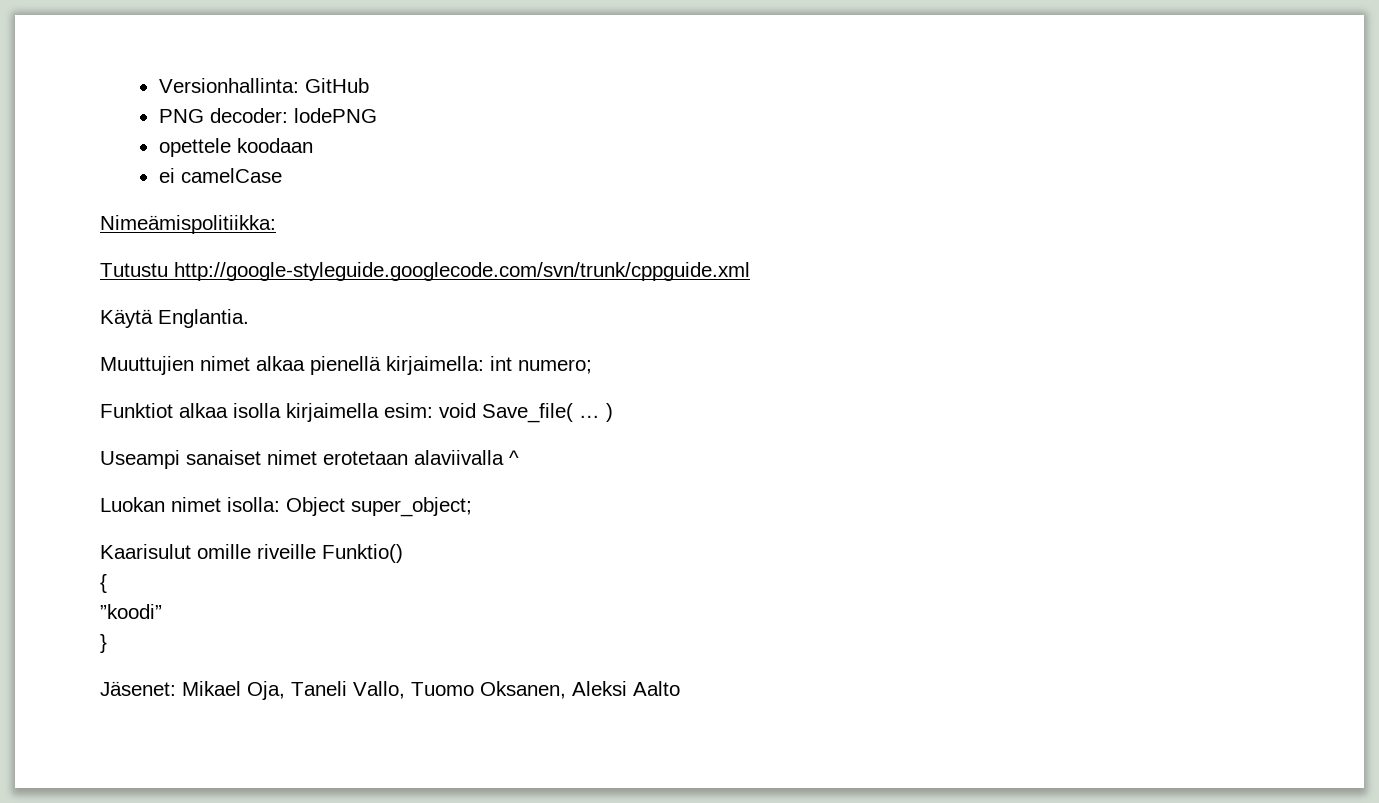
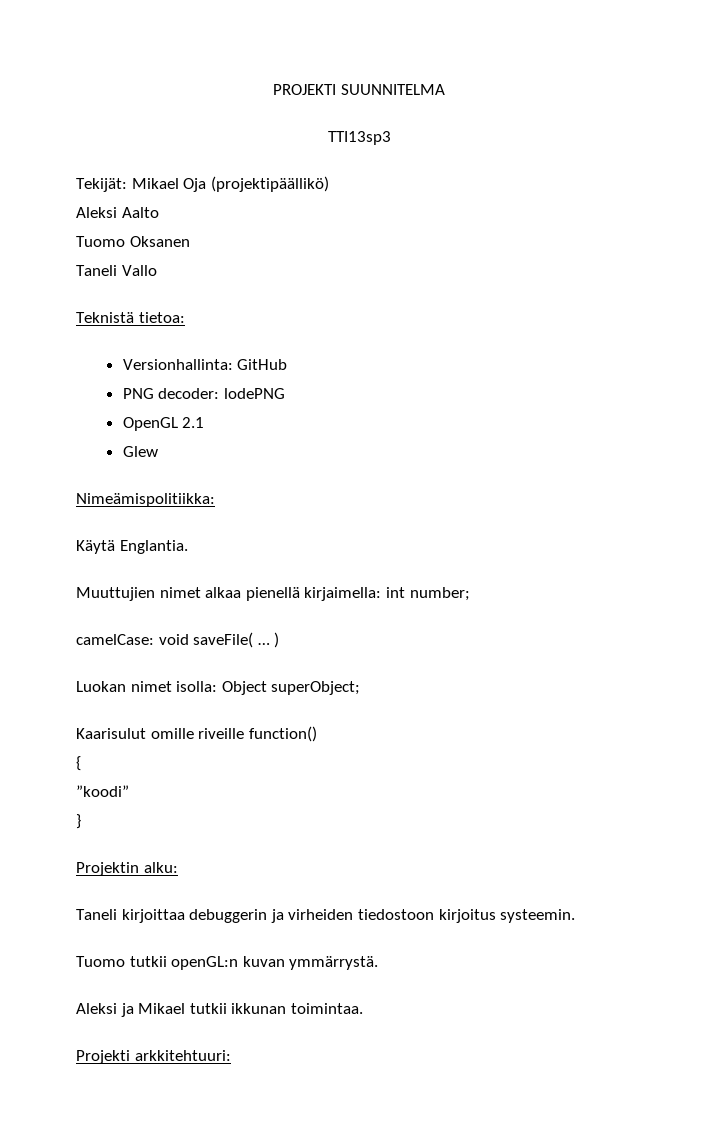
+ PROJEKTI SUUNNITELMA
+ TTI13sp3
+ Tekijät: Mikael Oja (projektipäällikö)
+ Aleksi Aalto
+ Tuomo Oksanen
+ Taneli Vallo
+ Teknistä tietoa:
- opettele koodaan
- ei camelCase
+ OpenGL 2.1
+ Glew
- Tutustu http://google-styleguide.googlecode.com/svn/trunk/cppguide.xml
- Muuttujien nimet alkaa pienellä kirjaimella: int numero;
- Funktiot alkaa isolla kirjaimella esim: void Save_file( … )
- Useampi sanaiset nimet erotetaan alaviivalla ^
+ Muuttujien nimet alkaa pienellä kirjaimella: int number;
+ camelCase: void saveFile( … )
- Luokan nimet isolla: Object super_object;
+ Luokan nimet isolla: Object superObject;
- Kaarisulut omille riveille Funktio()
+ Kaarisulut omille riveille function()
- Jäsenet: Mikael Oja, Taneli Vallo, Tuomo Oksanen, Aleksi Aalto
+ Projektin alku:
+ Taneli kirjoittaa debuggerin ja virheiden tiedostoon kirjoitus systeemin.
+ Tuomo tutkii openGL:n kuvan ymmärrystä.
+ Aleksi ja Mikael tutkii ikkunan toimintaa.
+ Projekti arkkitehtuuri:

